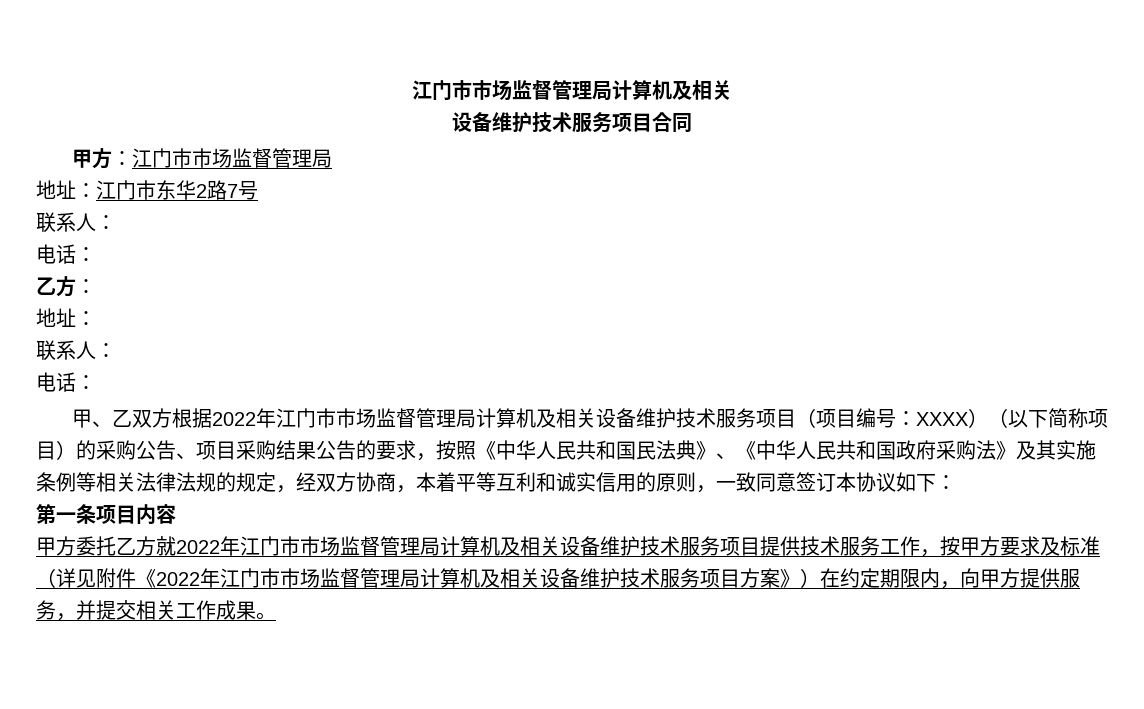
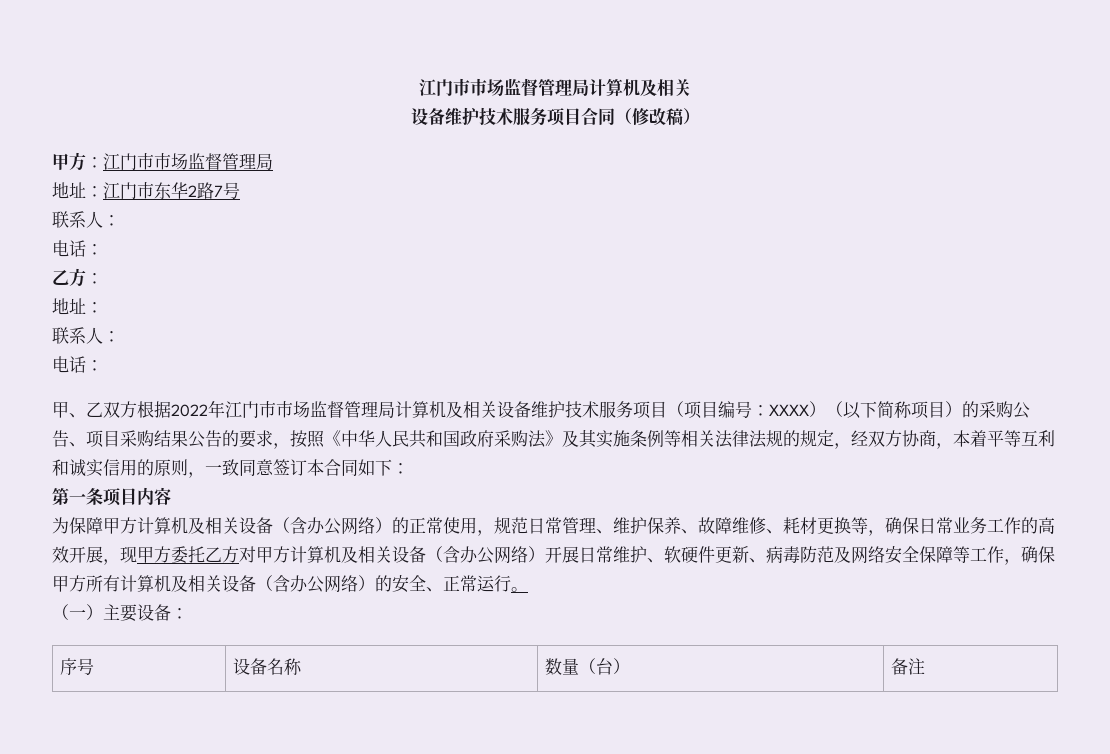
- 设备维护技术服务项目合同
+ 设备维护技术服务项目合同（修改稿）
- XXXX）（以下简称项目）的采购公告、项目采购结果公告的要求，按照《中华人民共和国民法典》、《中华人民共和国政府采购法》及其实施条例等相关法律法规的规定，经双方协商，本着平等互利和诚实信用的原则，一致同意签订本协议如下：
+ XXXX）（以下简称项目）的采购公告、项目采购结果公告的要求，按照《中华人民共和国政府采购法》及其实施条例等相关法律法规的规定，经双方协商，本着平等互利和诚实信用的原则，一致同意签订本合同如下：
- 甲方委托乙方就2022年江门市市场监督管理局计算机及相关设备维护技术服务项目提供技术服务工作，按甲方要求及标准（详见附件《2022年江门市市场监督管理局计算机及相关设备维护技术服务项目方案》）在约定期限内，向甲方提供服务，并提交相关工作成果。
+ 为保障甲方计算机及相关设备（含办公网络）的正常使用，规范日常管理、维护保养、故障维修、耗材更换等，确保日常业务工作的高效开展，现甲方委托乙方对甲方计算机及相关设备（含办公网络）开展日常维护、软硬件更新、病毒防范及网络安全保障等工作，确保甲方所有计算机及相关设备（含办公网络）的安全、正常运行。
+ （一）主要设备：
+ 序号 | 设备名称 | 数量（台） | 备注

